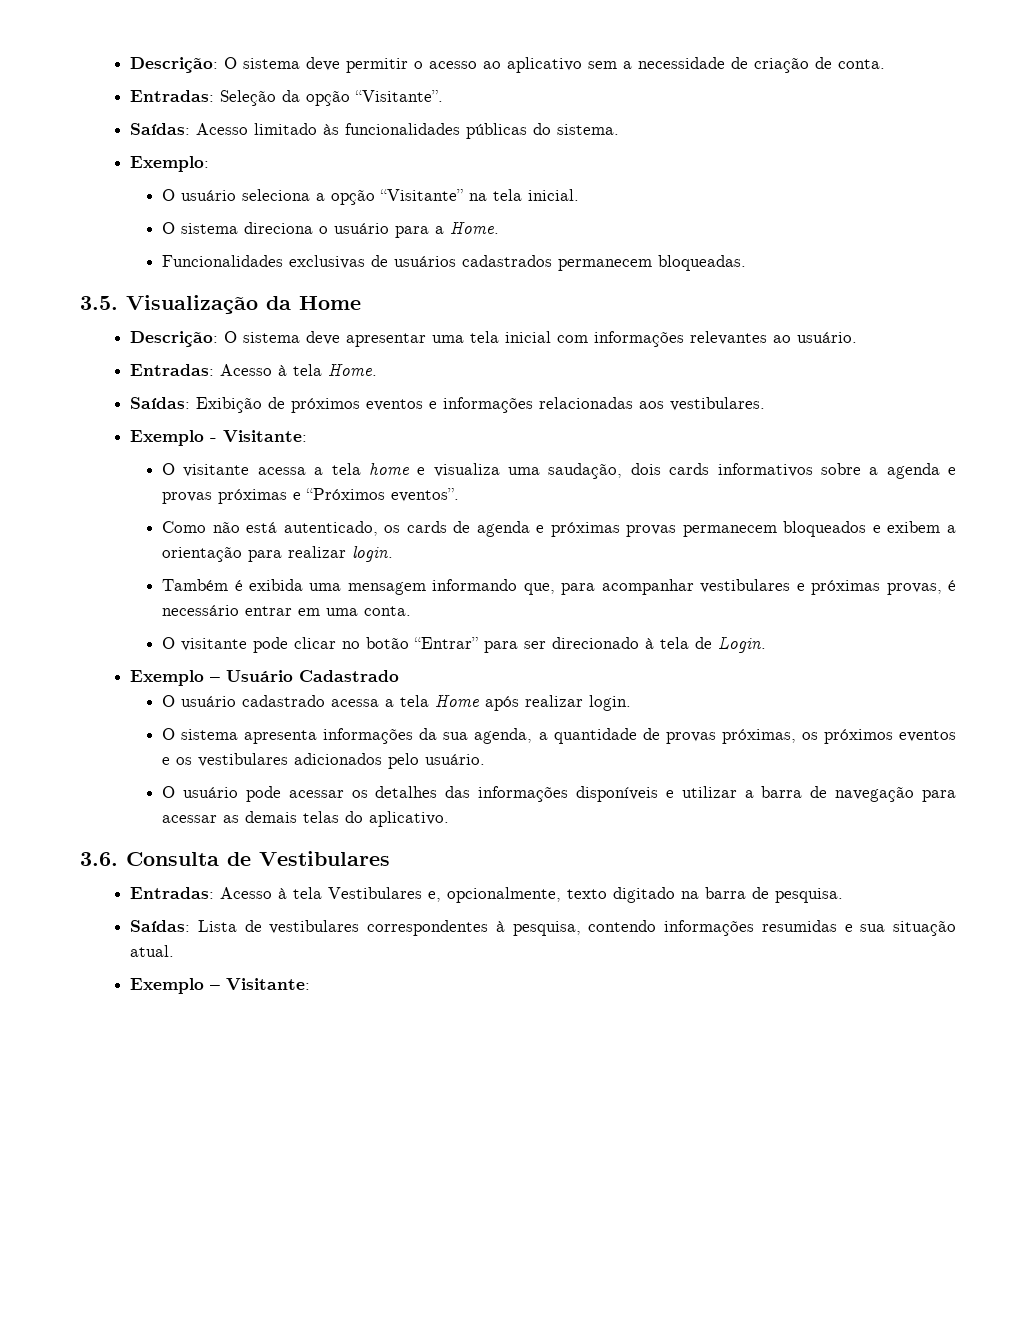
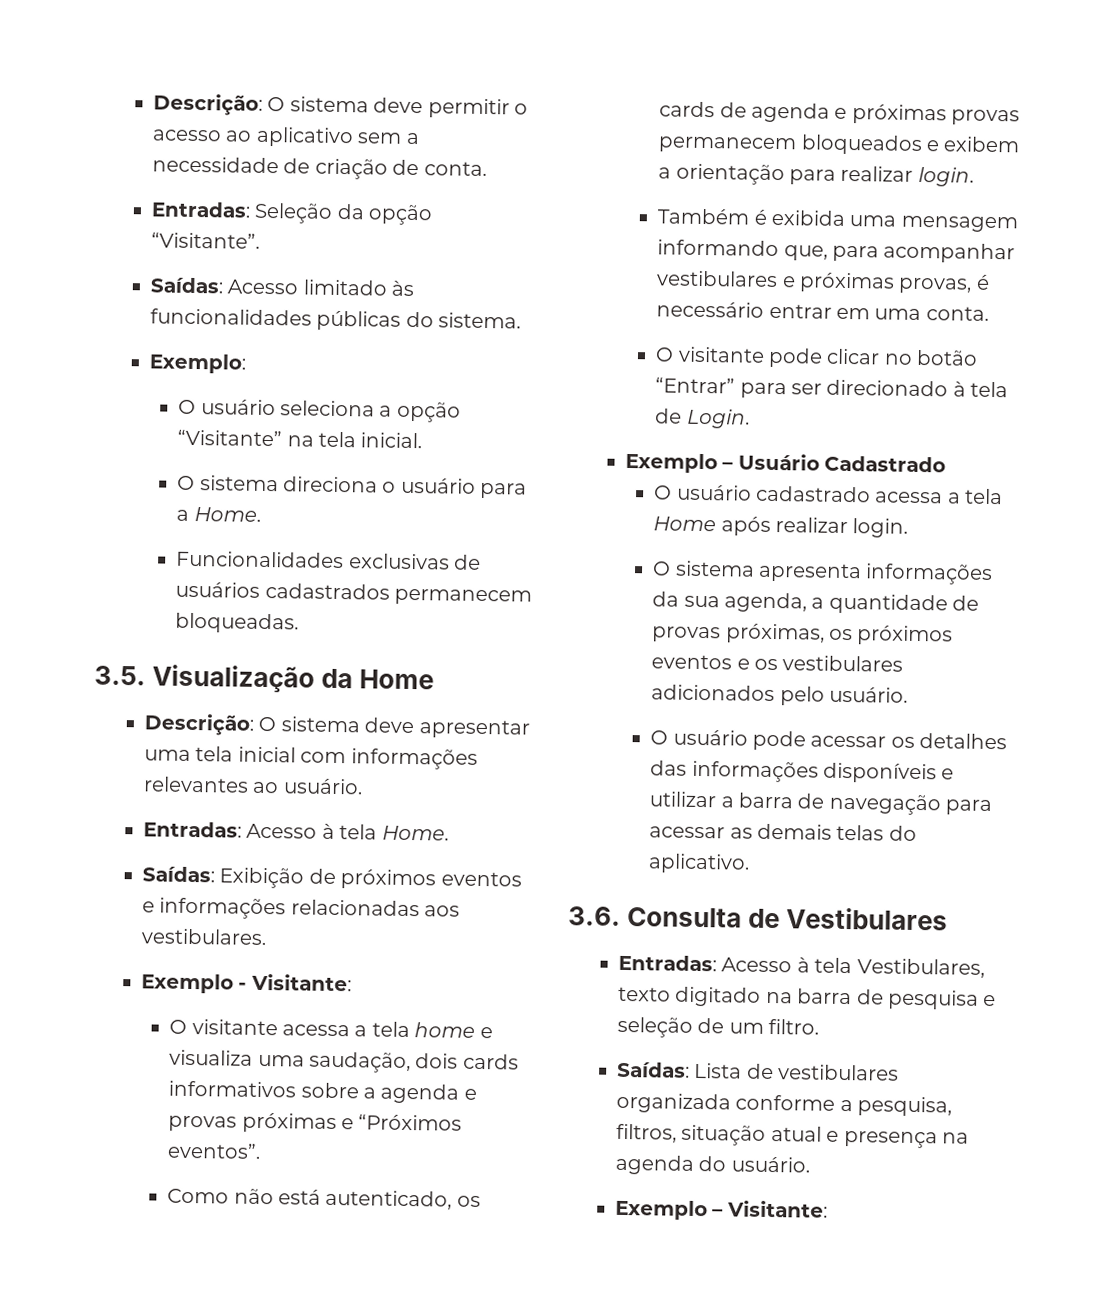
- Entradas: Acesso à tela Vestibulares e, opcionalmente, texto digitado na barra de pesquisa.
- Saídas: Lista de vestibulares correspondentes à pesquisa, contendo informações resumidas e sua situação atual.
+ Entradas: Acesso à tela Vestibulares, texto digitado na barra de pesquisa e seleção de um filtro.
+ Saídas: Lista de vestibulares organizada conforme a pesquisa, filtros, situação atual e presença na agenda do usuário.

